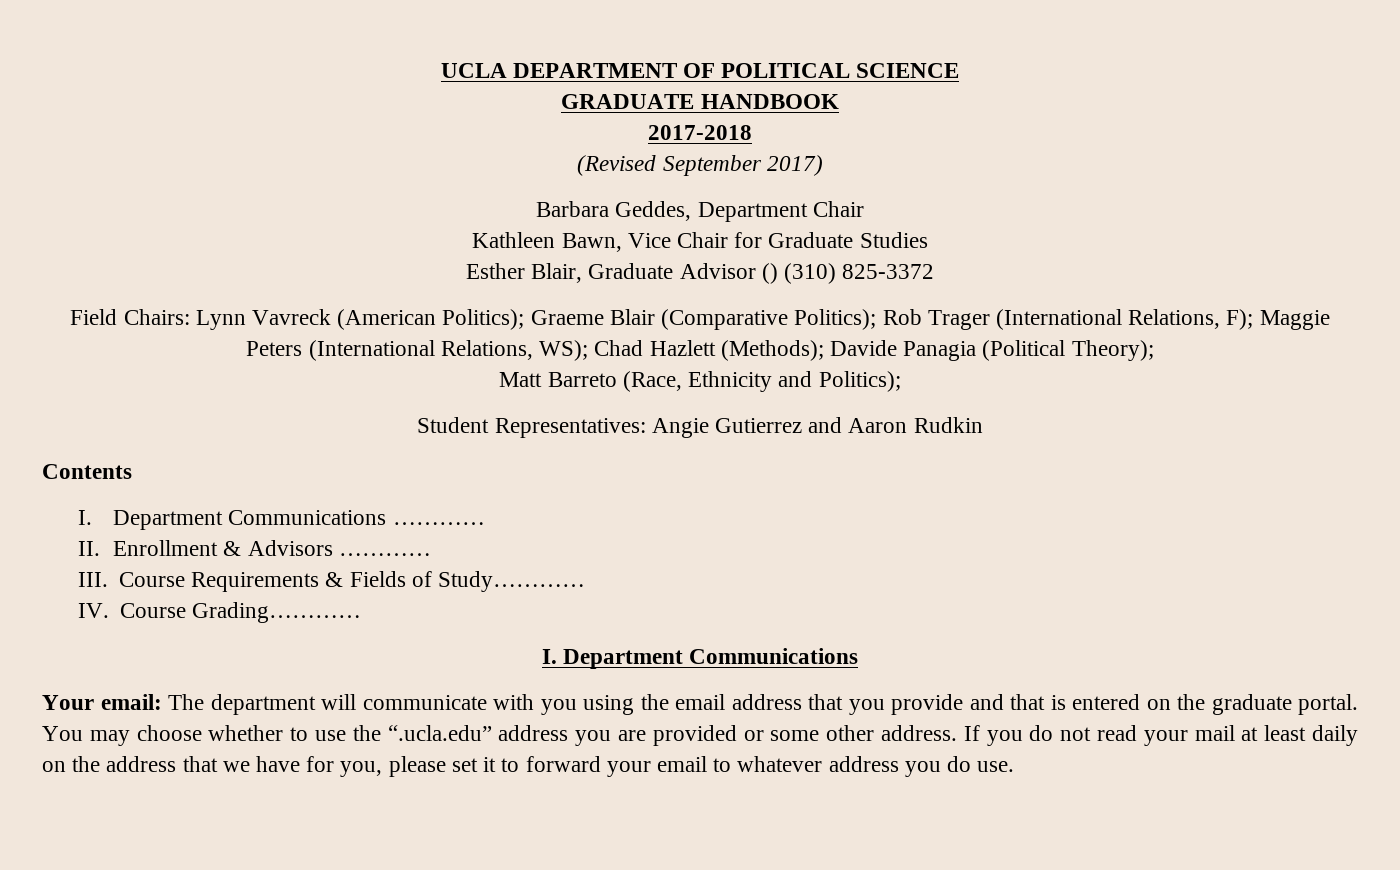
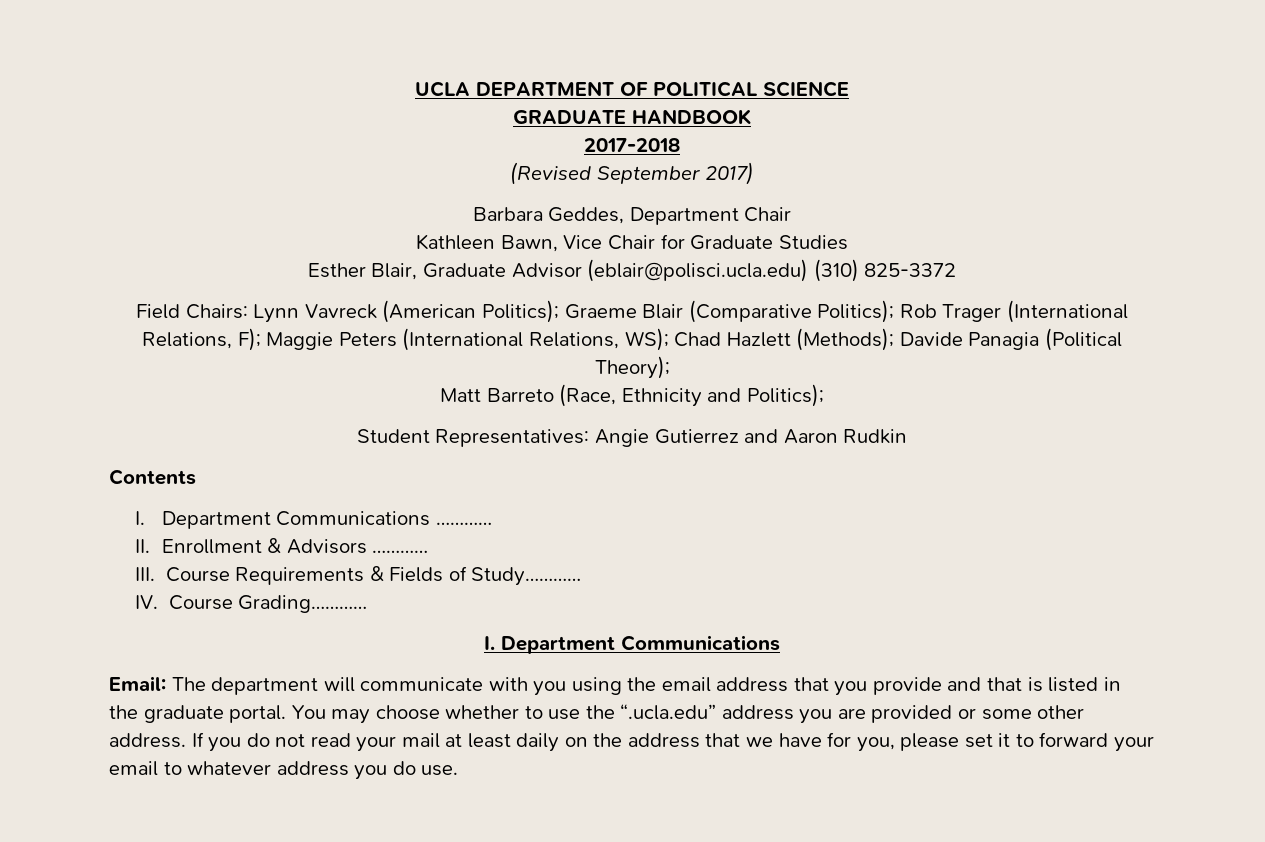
- Esther Blair, Graduate Advisor () (310) 825-3372
+ Esther Blair, Graduate Advisor (eblair@polisci.ucla.edu) (310) 825-3372
- Your email: The department will communicate with you using the email address that you provide and that is entered on the graduate portal.
+ Email: The department will communicate with you using the email address that you provide and that is listed in the graduate portal.

